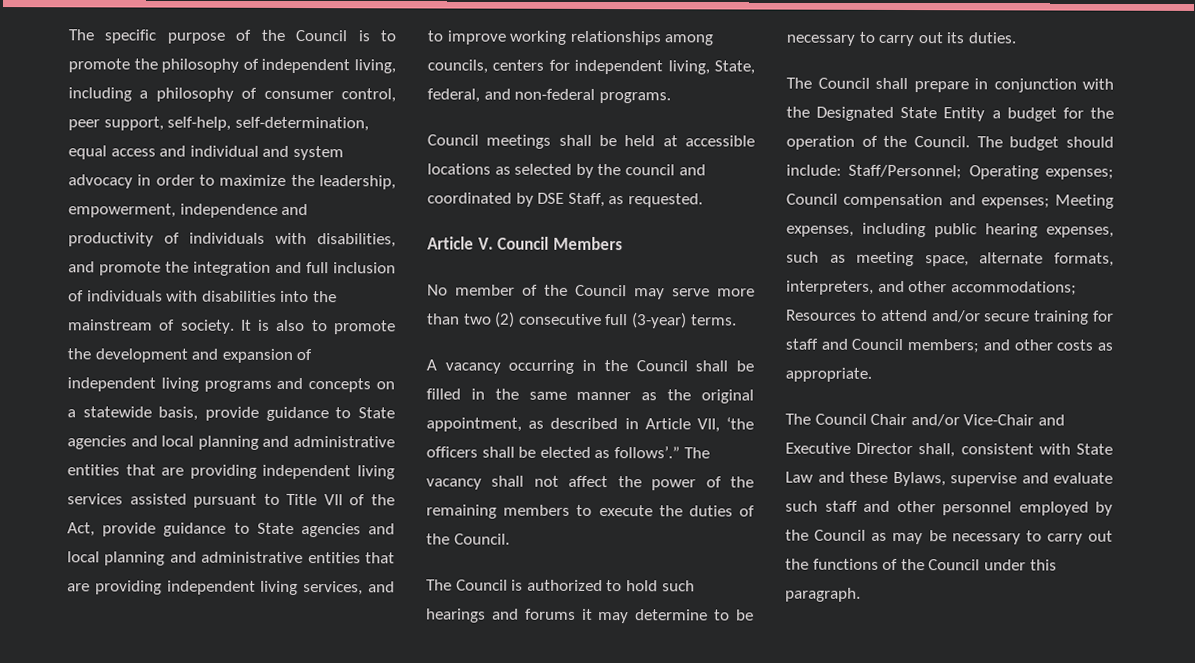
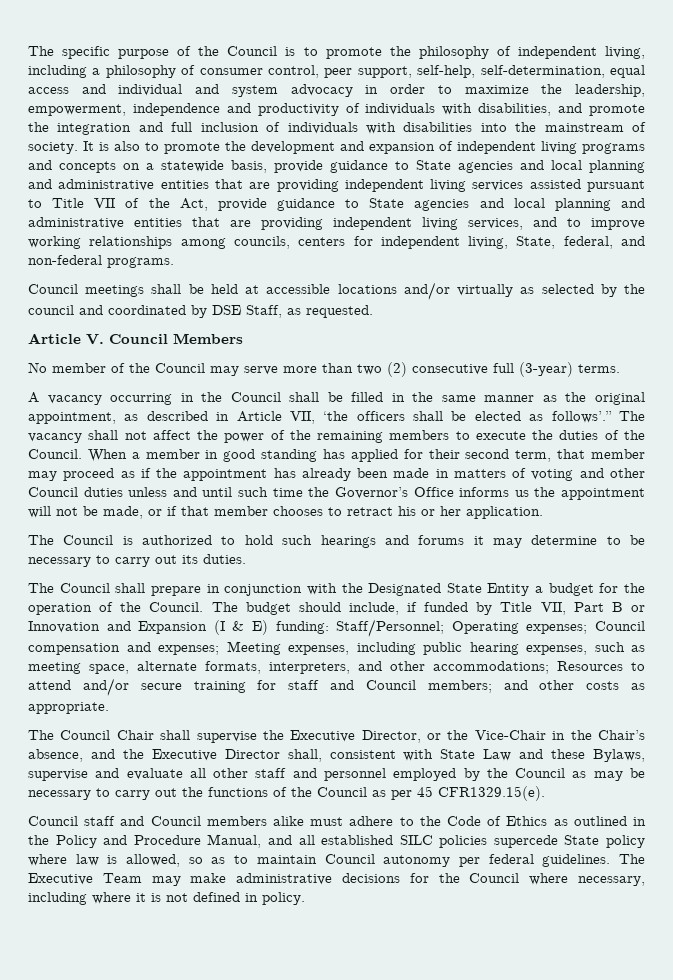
- Council meetings shall be held at accessible locations as selected by the council and coordinated by DSE Staff, as requested.
+ Council meetings shall be held at accessible locations and/or virtually as selected by the council and coordinated by DSE Staff, as requested.
+ When a member in good standing has applied for their second term, that member may proceed as if the appointment has already been made in matters of voting and other Council duties unless and until such time the Governor’s Office informs us the appointment will not be made, or if that member chooses to retract his or her application.
- The budget should include: Staff/Personnel; Operating expenses; Council compensation and expenses; Meeting expenses, including public hearing expenses, such as meeting space, alternate formats, interpreters, and other accommodations; Resources to attend and/or secure training for staff and Council members; and other costs as appropriate.
+ The budget should include, if funded by Title VII, Part B or Innovation and Expansion (I & E) funding: Staff/Personnel; Operating expenses; Council compensation and expenses; Meeting expenses, including public hearing expenses, such as meeting space, alternate formats, interpreters, and other accommodations; Resources to attend and/or secure training for staff and Council members; and other costs as appropriate.
- The Council Chair and/or Vice-Chair and Executive Director shall, consistent with State Law and these Bylaws, supervise and evaluate such staff and other personnel employed by the Council as may be necessary to carry out the functions of the Council under this paragraph.
+ The Council Chair shall supervise the Executive Director, or the Vice-Chair in the Chair’s absence, and the Executive Director shall, consistent with State Law and these Bylaws, supervise and evaluate all other staff and personnel employed by the Council as may be necessary to carry out the functions of the Council as per 45 CFR1329.15(e).
+ Council staff and Council members alike must adhere to the Code of Ethics as outlined in the Policy and Procedure Manual, and all established SILC policies supercede State policy where law is allowed, so as to maintain Council autonomy per federal guidelines. The Executive Team may make administrative decisions for the Council where necessary, including where it is not defined in policy.

